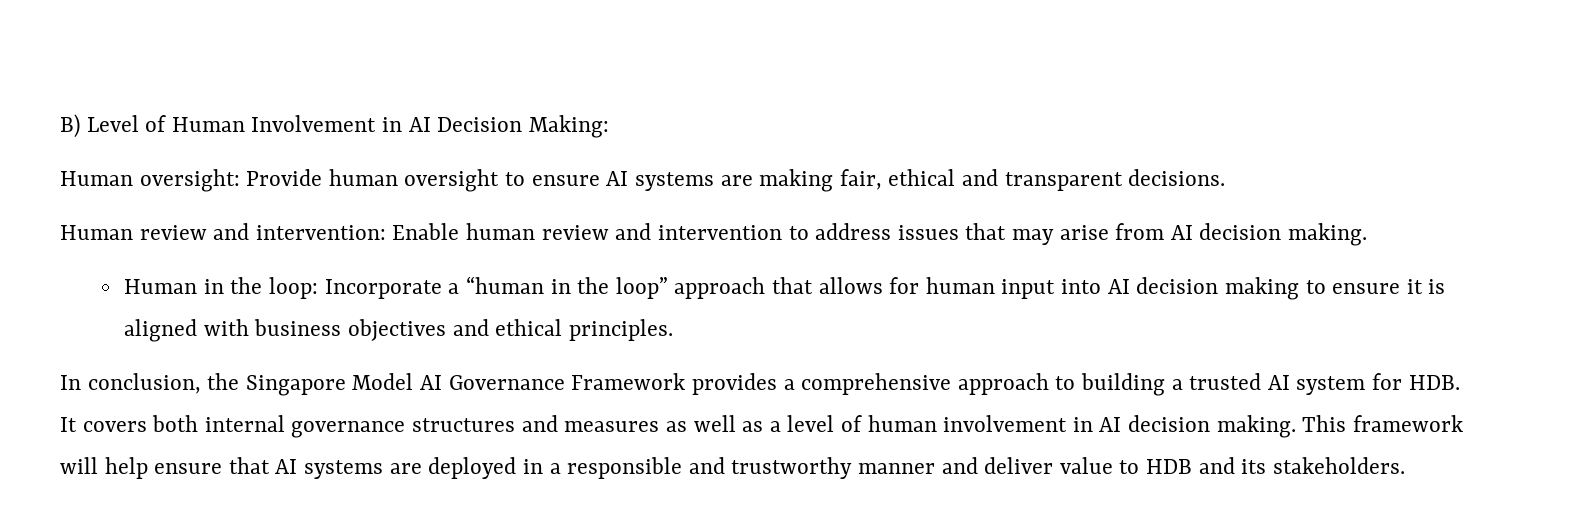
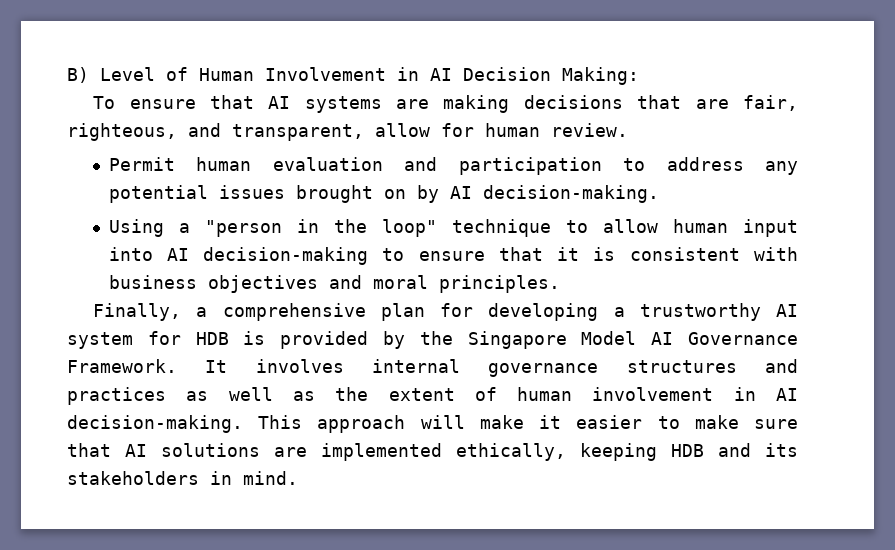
- Human oversight: Provide human oversight to ensure AI systems are making fair, ethical and transparent decisions.
- Human review and intervention: Enable human review and intervention to address issues that may arise from AI decision making.
- Human in the loop: Incorporate a “human in the loop” approach that allows for human input into AI decision making to ensure it is aligned with business objectives and ethical principles.
+ To ensure that AI systems are making decisions that are fair, righteous, and transparent, allow for human review.
+ Permit human evaluation and participation to address any potential issues brought on by AI decision-making.
+ Using a "person in the loop" technique to allow human input into AI decision-making to ensure that it is consistent with business objectives and moral principles.
- In conclusion, the Singapore Model AI Governance Framework provides a comprehensive approach to building a trusted AI system for HDB. It covers both internal governance structures and measures as well as a level of human involvement in AI decision making. This framework will help ensure that AI systems are deployed in a responsible and trustworthy manner and deliver value to HDB and its stakeholders.
+ Finally, a comprehensive plan for developing a trustworthy AI system for HDB is provided by the Singapore Model AI Governance Framework. It involves internal governance structures and practices as well as the extent of human involvement in AI decision-making. This approach will make it easier to make sure that AI solutions are implemented ethically, keeping HDB and its stakeholders in mind.

